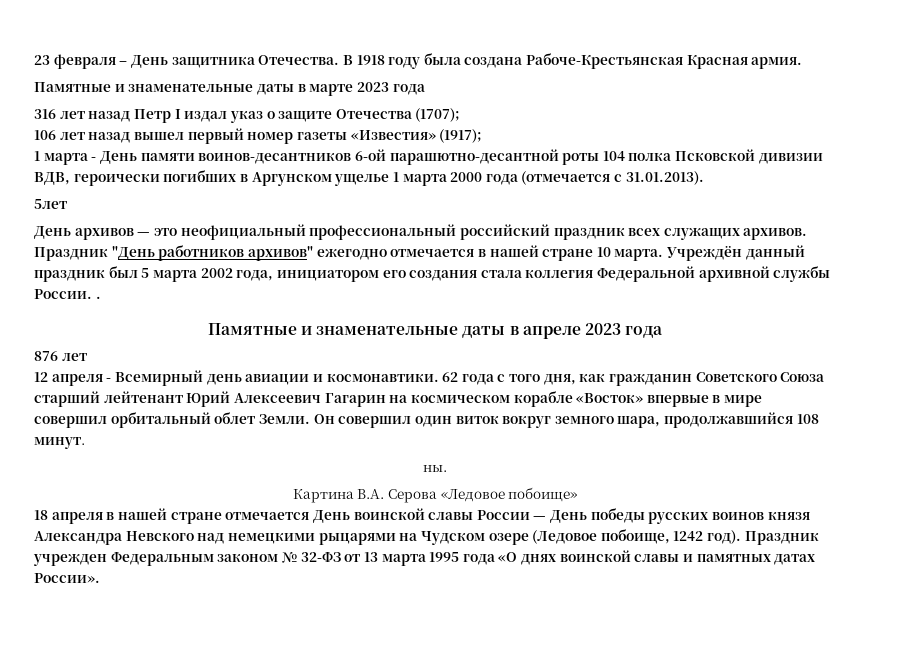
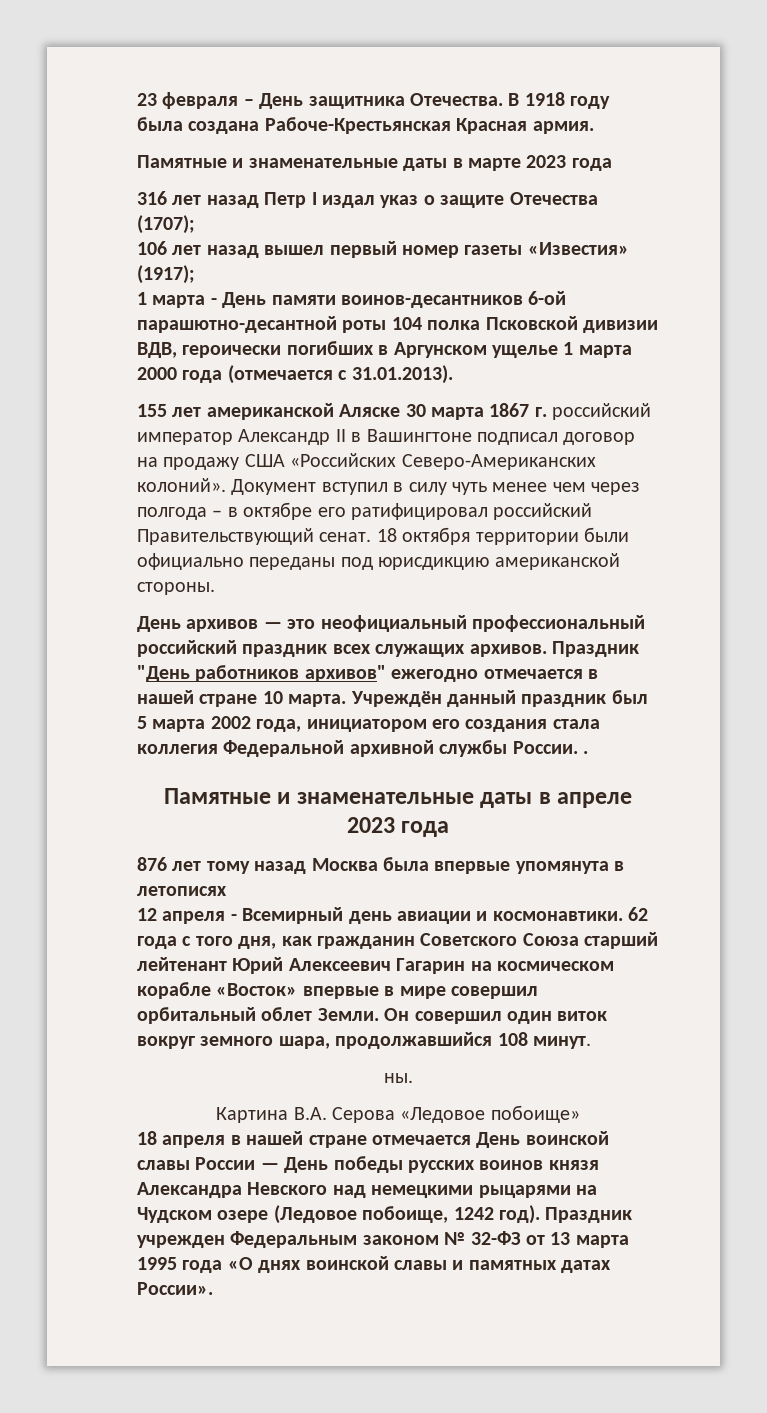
- 5лет
+ 155 лет американской Аляске 30 марта 1867 г. российский император Александр II в Вашингтоне подписал договор на продажу США «Российских Северо-Американских колоний». Документ вступил в силу чуть менее чем через полгода – в октябре его ратифицировал российский Правительствующий сенат. 18 октября территории были официально переданы под юрисдикцию американской стороны.
- 876 лет
+ 876 лет тому назад Москва была впервые упомянута в летописях

